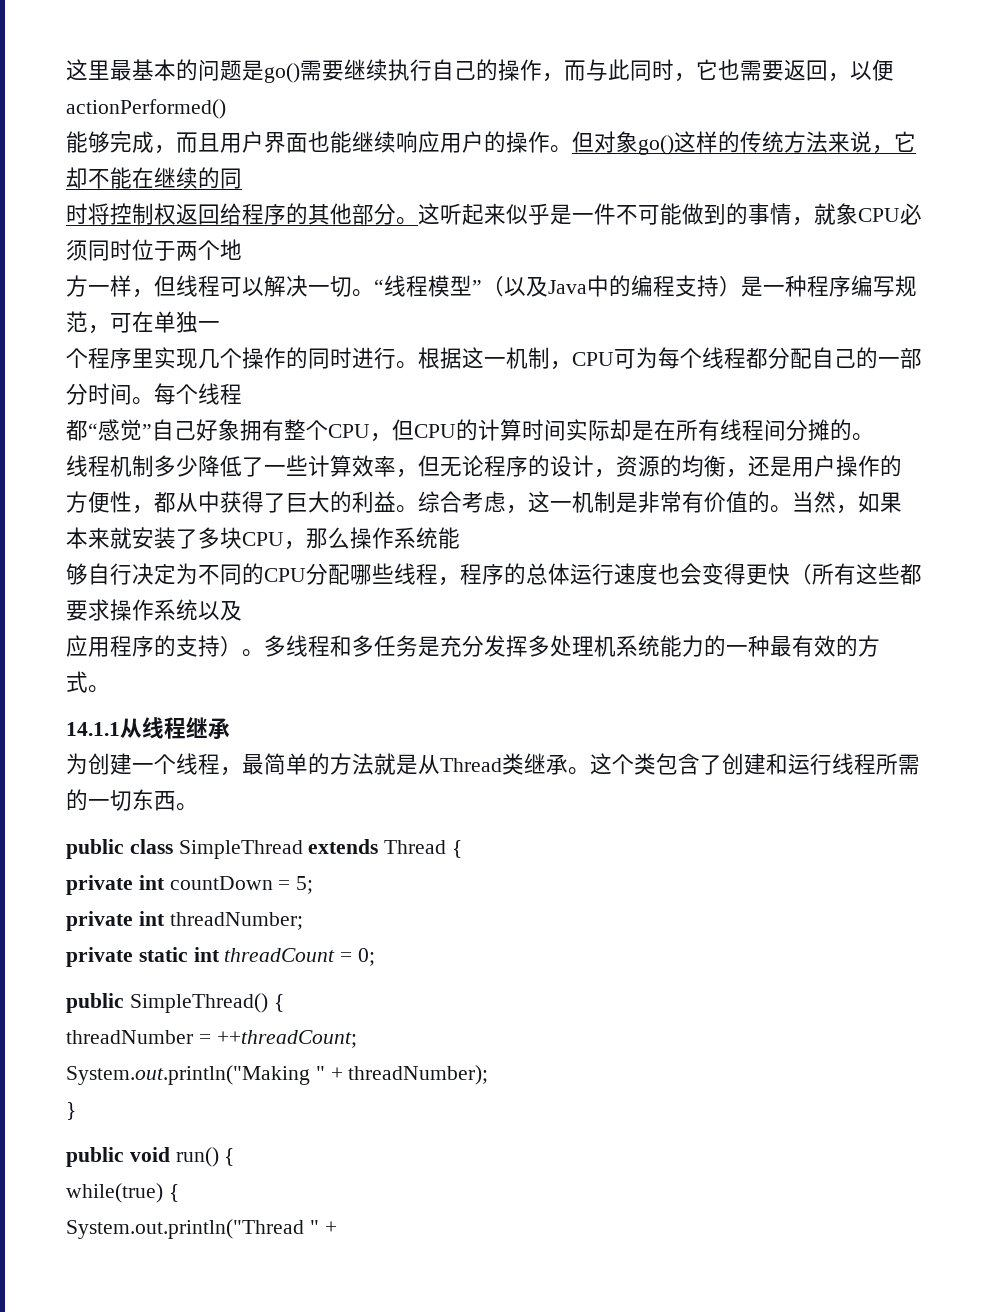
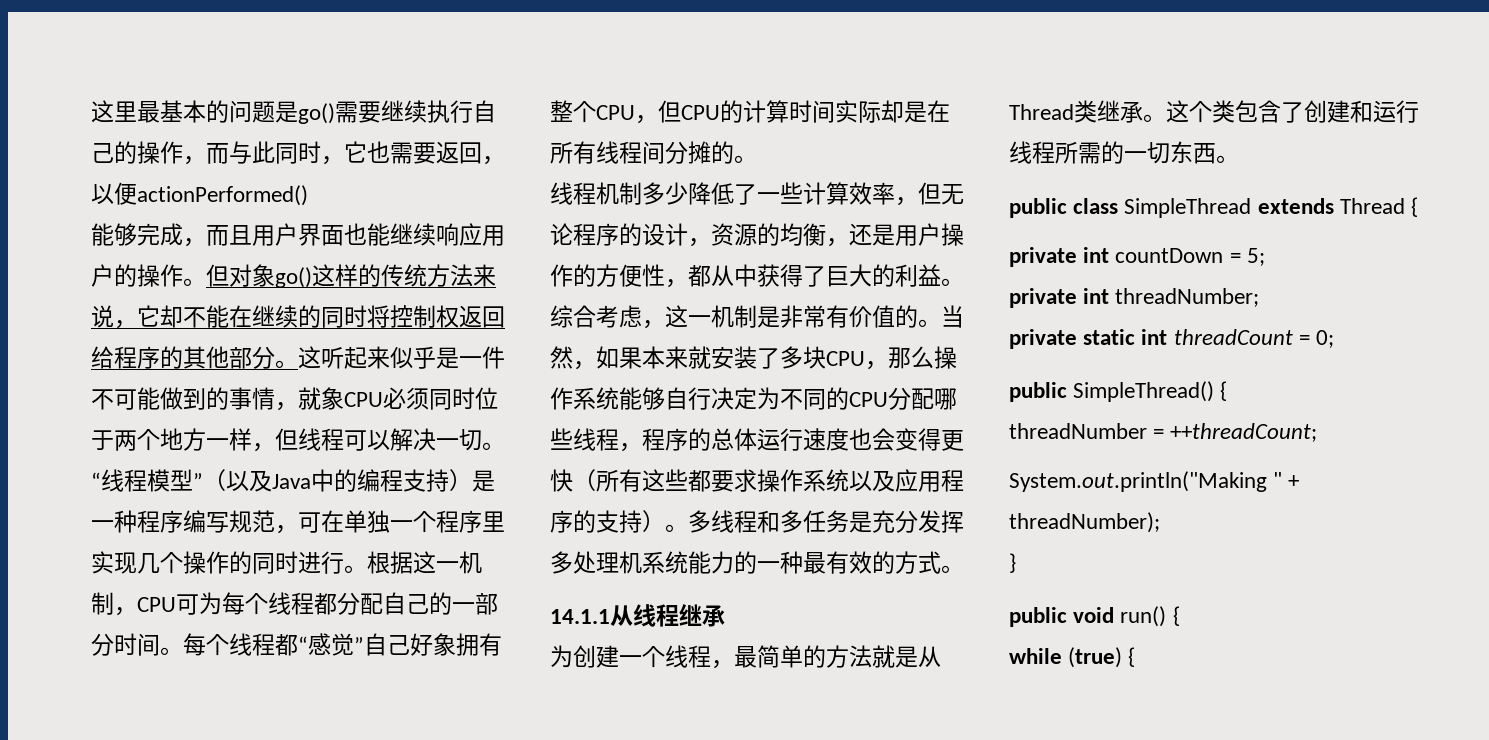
- 但对象go()这样的传统方法来说，它却不能在继续的同
- 时将控制权返回给程序的其他部分。
+ 但对象go()这样的传统方法来说，它却不能在继续的同时将控制权返回给程序的其他部分。
- 这听起来似乎是一件不可能做到的事情，就象CPU必须同时位于两个地
- 方一样，但线程可以解决一切。
+ 这听起来似乎是一件不可能做到的事情，就象CPU必须同时位于两个地方一样，但线程可以解决一切。
- “线程模型”（以及Java中的编程支持）是一种程序编写规范，可在单独一
- 个程序里实现几个操作的同时进行。
+ “线程模型”（以及Java中的编程支持）是一种程序编写规范，可在单独一个程序里实现几个操作的同时进行。
- 根据这一机制，CPU可为每个线程都分配自己的一部分时间。每个线程
- 都“感觉”自己好象拥有整个CPU，但CPU的计算时间实际却是在所有线程间分摊的。
+ 根据这一机制，CPU可为每个线程都分配自己的一部分时间。每个线程都“感觉”自己好象拥有整个CPU，但CPU的计算时间实际却是在所有线程间分摊的。
- 当然，如果本来就安装了多块CPU，那么操作系统能
- 够自行决定为不同的CPU分配哪些线程，程序的总体运行速度也会变得更快（所有这些都要求操作系统以及
- 应用程序的支持）。
+ 当然，如果本来就安装了多块CPU，那么操作系统能够自行决定为不同的CPU分配哪些线程，程序的总体运行速度也会变得更快（所有这些都要求操作系统以及应用程序的支持）。
- while(true) {
- System.out.println("Thread " +
+ while (true) {

